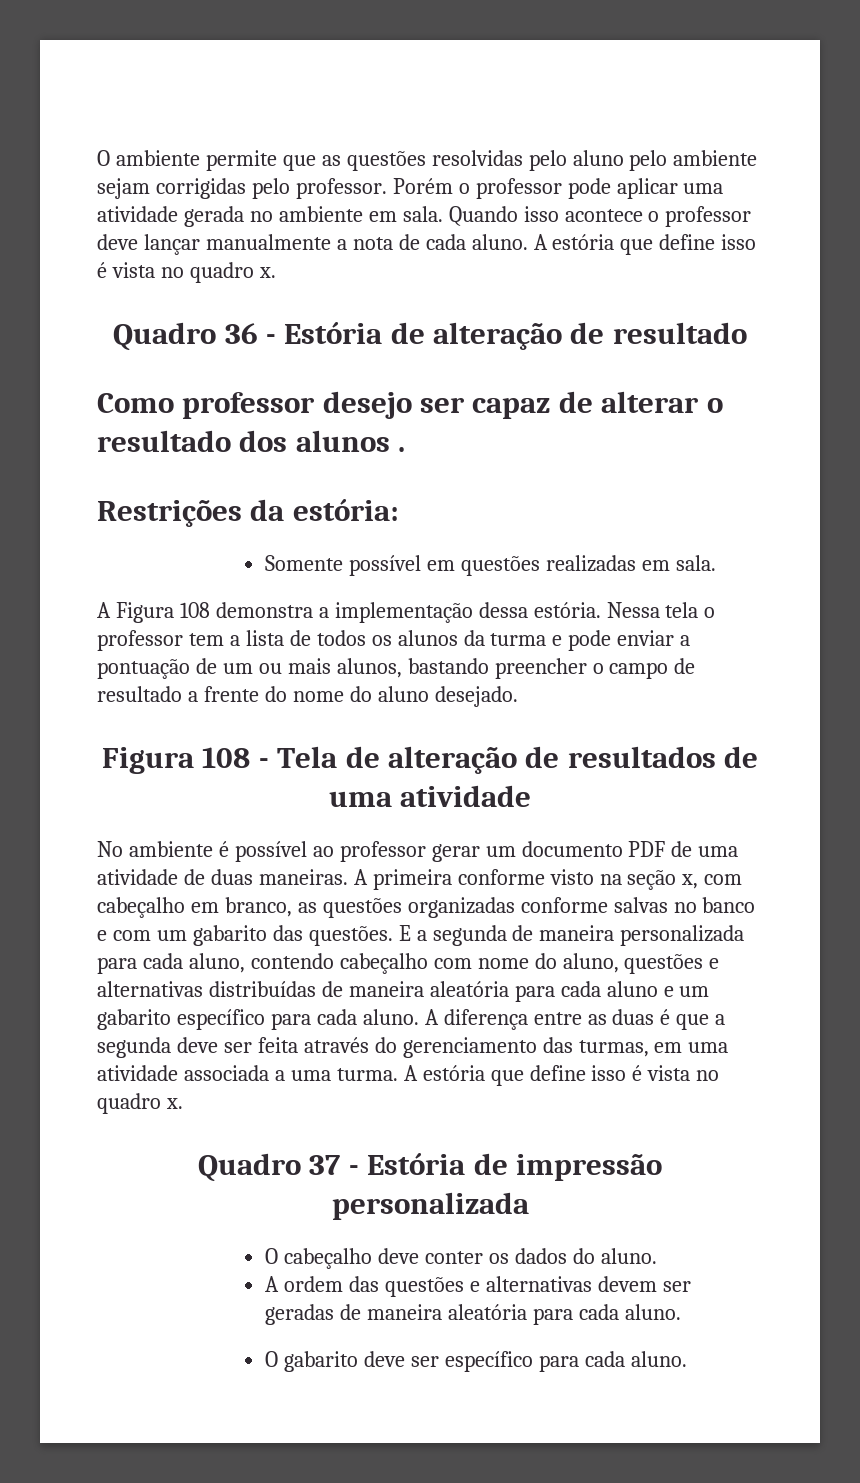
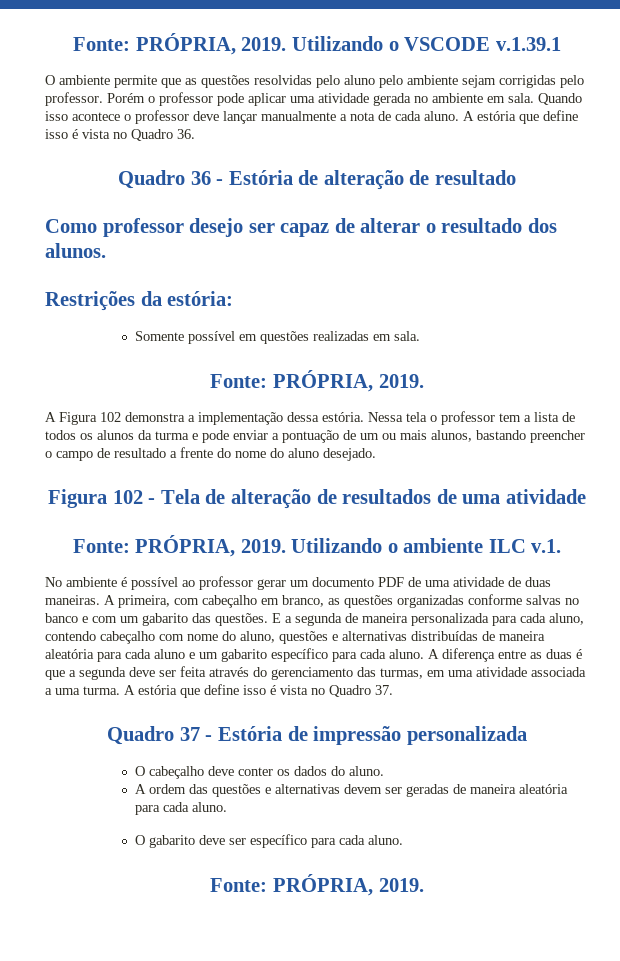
+ Fonte: PRÓPRIA, 2019. Utilizando o VSCODE v.1.39.1
- Quando isso acontece o professor deve lançar manualmente a nota de cada aluno. A estória que define isso é vista no quadro x.
+ Quando isso acontece o professor deve lançar manualmente a nota de cada aluno. A estória que define isso é vista no Quadro 36.
- Como professor desejo ser capaz de alterar o resultado dos alunos .
+ Como professor desejo ser capaz de alterar o resultado dos alunos.
  Somente possível em questões realizadas em sala.
+ Fonte: PRÓPRIA, 2019.
- A Figura 108 demonstra a implementação dessa estória.
+ A Figura 102 demonstra a implementação dessa estória.
- Figura 108 - Tela de alteração de resultados de uma atividade
+ Figura 102 - Tela de alteração de resultados de uma atividade
+ Fonte: PRÓPRIA, 2019. Utilizando o ambiente ILC v.1.
- A primeira conforme visto na seção x, com cabeçalho em branco, as questões organizadas conforme salvas no banco e com um gabarito das questões.
+ A primeira, com cabeçalho em branco, as questões organizadas conforme salvas no banco e com um gabarito das questões.
- A diferença entre as duas é que a segunda deve ser feita através do gerenciamento das turmas, em uma atividade associada a uma turma. A estória que define isso é vista no quadro x.
+ A diferença entre as duas é que a segunda deve ser feita através do gerenciamento das turmas, em uma atividade associada a uma turma. A estória que define isso é vista no Quadro 37.
  O gabarito deve ser específico para cada aluno.
+ Fonte: PRÓPRIA, 2019.

